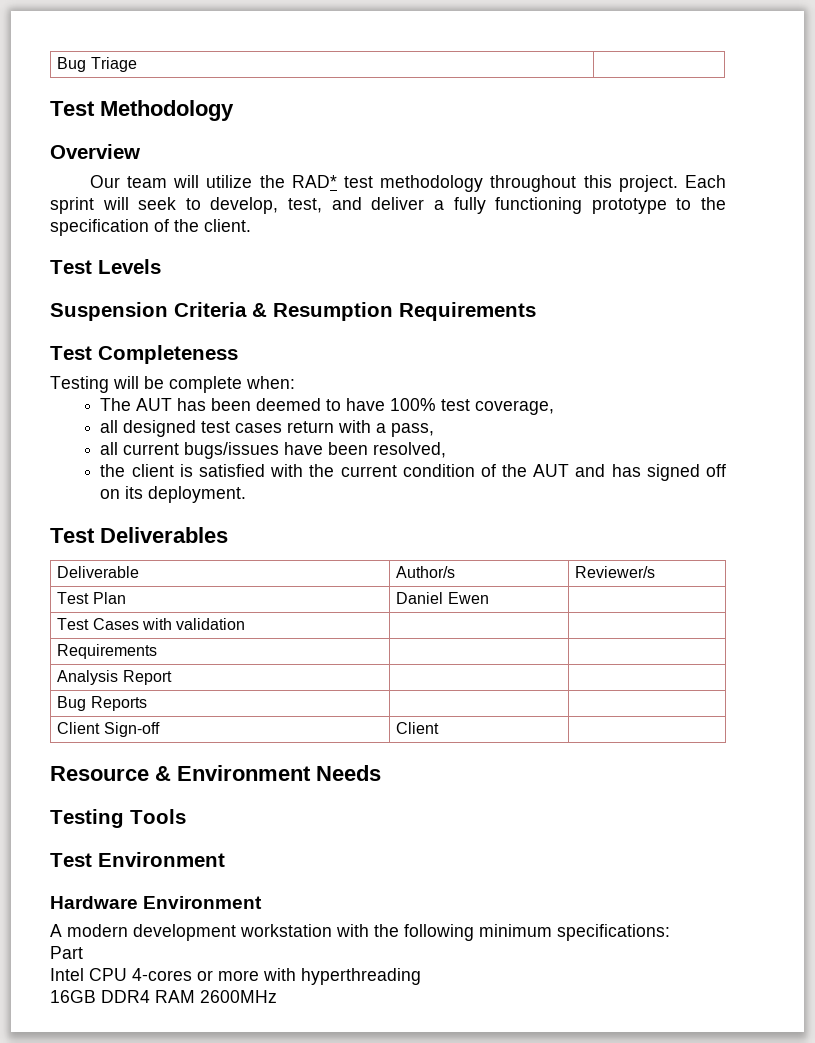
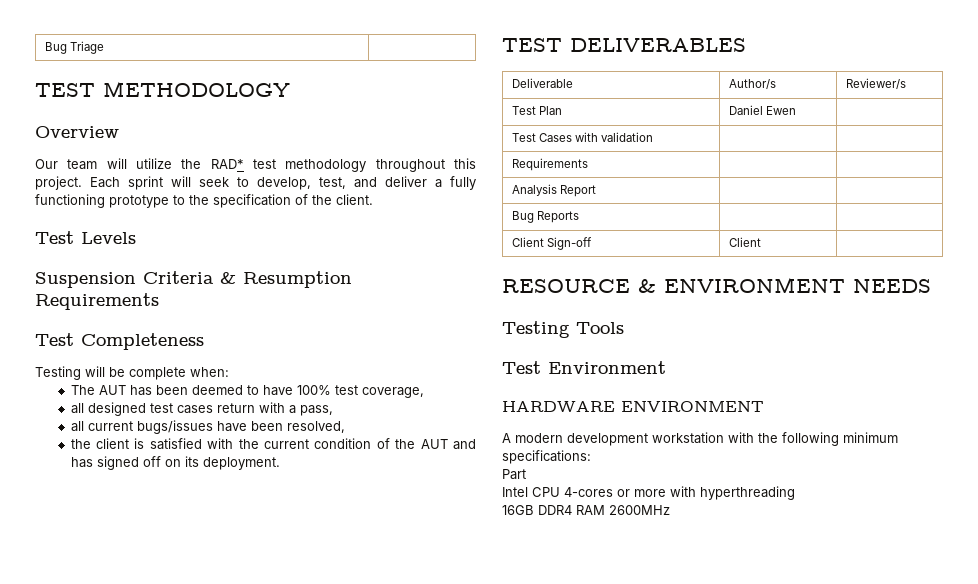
- Test Methodology
+ TEST METHODOLOGY
- Test Deliverables
+ TEST DELIVERABLES
- Resource & Environment Needs
+ RESOURCE & ENVIRONMENT NEEDS
- Hardware Environment
+ HARDWARE ENVIRONMENT

